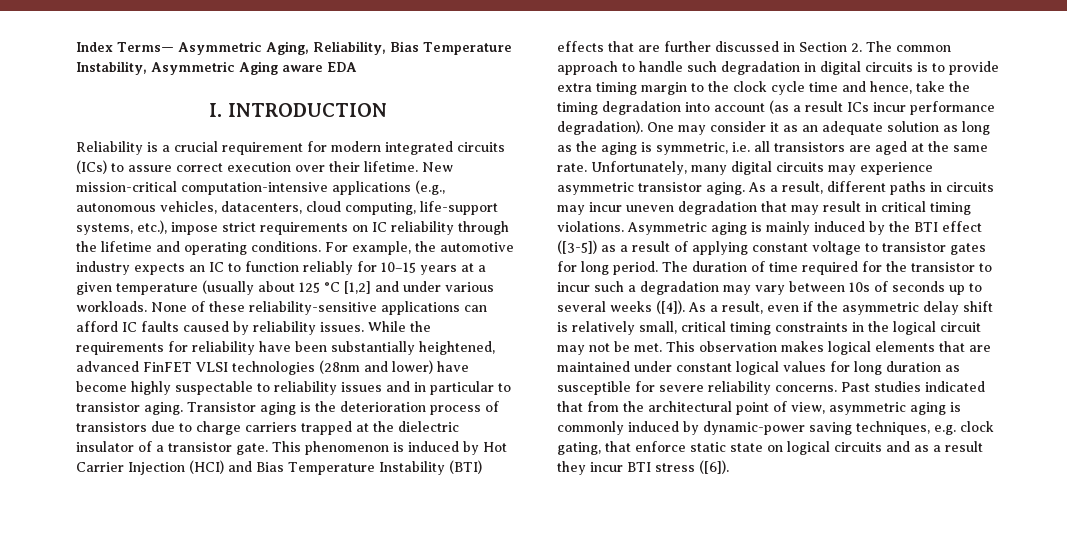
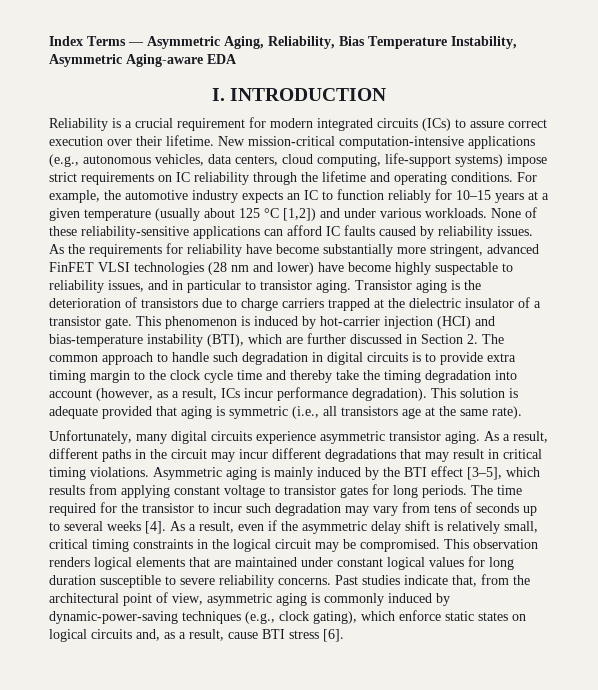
- Index Terms— Asymmetric Aging, Reliability, Bias Temperature Instability, Asymmetric Aging aware EDA
+ Index Terms — Asymmetric Aging, Reliability, Bias Temperature Instability, Asymmetric Aging-aware EDA
- New mission-critical computation-intensive applications (e.g., autonomous vehicles, datacenters, cloud computing, life-support systems, etc.), impose strict requirements on IC reliability through the lifetime and operating conditions.
+ New mission-critical computation-intensive applications (e.g., autonomous vehicles, data centers, cloud computing, life-support systems) impose strict requirements on IC reliability through the lifetime and operating conditions.
- For example, the automotive industry expects an IC to function reliably for 10–15 years at a given temperature (usually about 125 °C [1,2] and under various workloads.
+ For example, the automotive industry expects an IC to function reliably for 10–15 years at a given temperature (usually about 125 °C [1,2]) and under various workloads.
- While the requirements for reliability have been substantially heightened, advanced FinFET VLSI technologies (28nm and lower) have become highly suspectable to reliability issues and in particular to transistor aging.
+ As the requirements for reliability have become substantially more stringent, advanced FinFET VLSI technologies (28 nm and lower) have become highly suspectable to reliability issues, and in particular to transistor aging.
- Transistor aging is the deterioration process of transistors due to charge carriers trapped at the dielectric insulator of a transistor gate.
+ Transistor aging is the deterioration of transistors due to charge carriers trapped at the dielectric insulator of a transistor gate.
- This phenomenon is induced by Hot Carrier Injection (HCI) and Bias Temperature Instability (BTI) effects that are further discussed in Section 2. The common approach to handle such degradation in digital circuits is to provide extra timing margin to the clock cycle time and hence, take the timing degradation into account (as a result ICs incur performance degradation). One may consider it as an adequate solution as long as the aging is symmetric, i.e. all transistors are aged at the same rate. Unfortunately, many digital circuits may experience asymmetric transistor aging.
+ This phenomenon is induced by hot-carrier injection (HCI) and bias-temperature instability (BTI), which are further discussed in Section 2. The common approach to handle such degradation in digital circuits is to provide extra timing margin to the clock cycle time and thereby take the timing degradation into account (however, as a result, ICs incur performance degradation). This solution is adequate provided that aging is symmetric (i.e., all transistors age at the same rate).
+ Unfortunately, many digital circuits experience asymmetric transistor aging.
- As a result, different paths in circuits may incur uneven degradation that may result in critical timing violations.
+ As a result, different paths in the circuit may incur different degradations that may result in critical timing violations.
- Asymmetric aging is mainly induced by the BTI effect ([3-5]) as a result of applying constant voltage to transistor gates for long period. The duration of time required for the transistor to incur such a degradation may vary between 10s of seconds up to several weeks ([4]).
+ Asymmetric aging is mainly induced by the BTI effect [3–5], which results from applying constant voltage to transistor gates for long periods. The time required for the transistor to incur such degradation may vary from tens of seconds up to several weeks [4].
- As a result, even if the asymmetric delay shift is relatively small, critical timing constraints in the logical circuit may not be met.
+ As a result, even if the asymmetric delay shift is relatively small, critical timing constraints in the logical circuit may be compromised.
- This observation makes logical elements that are maintained under constant logical values for long duration as susceptible for severe reliability concerns.
+ This observation renders logical elements that are maintained under constant logical values for long duration susceptible to severe reliability concerns.
- Past studies indicated that from the architectural point of view, asymmetric aging is commonly induced by dynamic-power saving techniques, e.g. clock gating, that enforce static state on logical circuits and as a result they incur BTI stress ([6]).
+ Past studies indicate that, from the architectural point of view, asymmetric aging is commonly induced by dynamic-power-saving techniques (e.g., clock gating), which enforce static states on logical circuits and, as a result, cause BTI stress [6].

